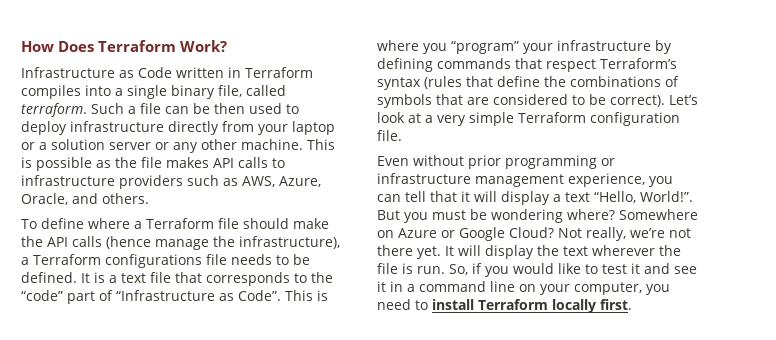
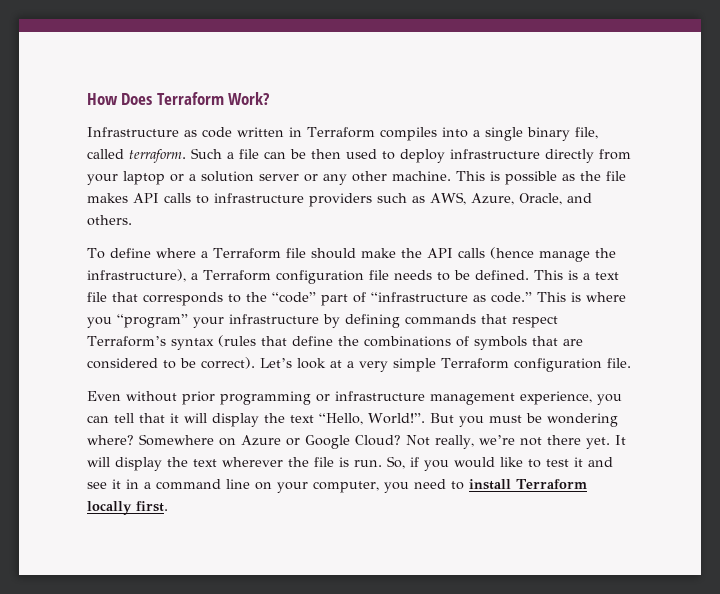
- Infrastructure as Code written in Terraform compiles into a single binary file, called terraform.
+ Infrastructure as code written in Terraform compiles into a single binary file, called terraform.
- To define where a Terraform file should make the API calls (hence manage the infrastructure), a Terraform configurations file needs to be defined.
+ To define where a Terraform file should make the API calls (hence manage the infrastructure), a Terraform configuration file needs to be defined.
- It is a text file that corresponds to the “code” part of “Infrastructure as Code”.
+ This is a text file that corresponds to the “code” part of “infrastructure as code.”
- Even without prior programming or infrastructure management experience, you can tell that it will display a text “Hello, World!”.
+ Even without prior programming or infrastructure management experience, you can tell that it will display the text “Hello, World!”.

